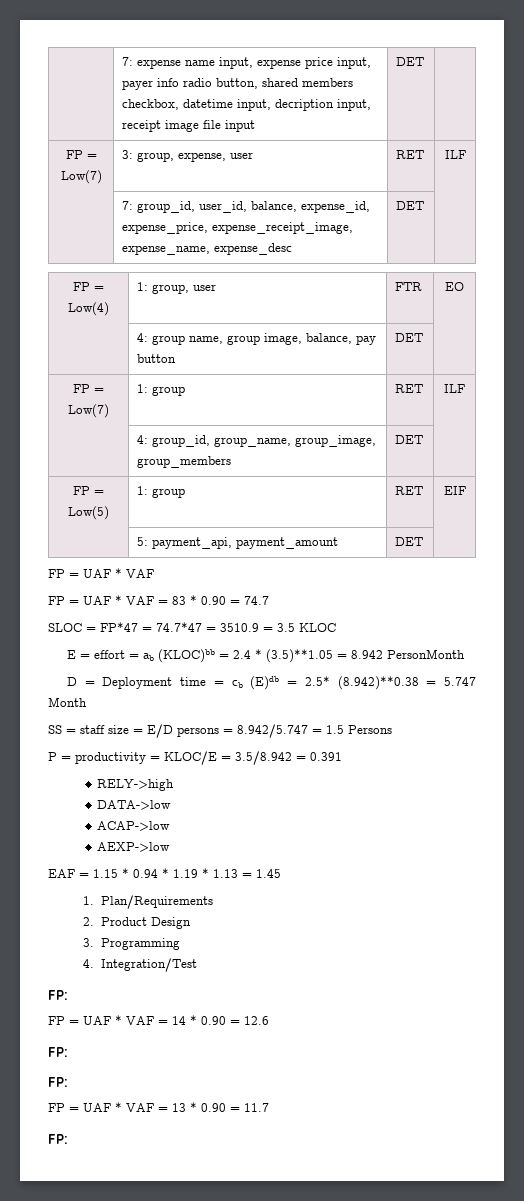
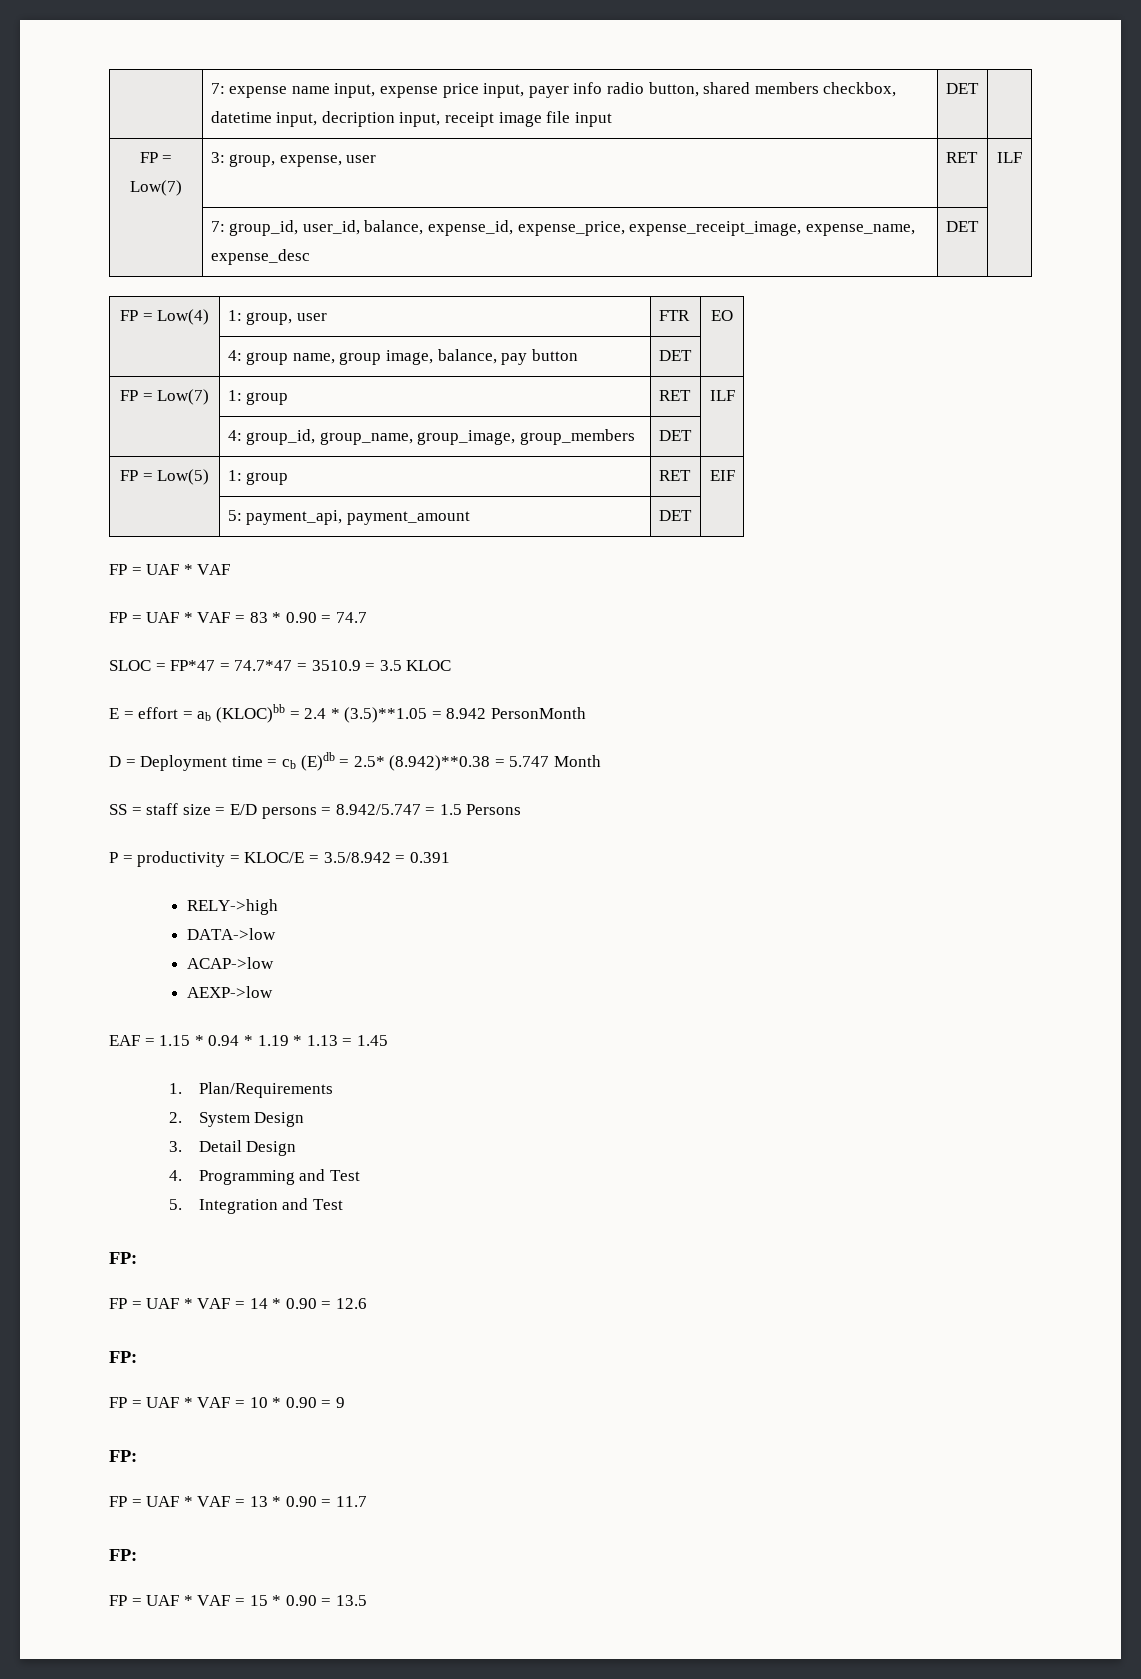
- 2. Product Design
- 3. Programming
- 4. Integration/Test
+ 2. System Design
+ 3. Detail Design
+ 4. Programming and Test
+ 5. Integration and Test
+ FP = UAF * VAF = 10 * 0.90 = 9
+ FP = UAF * VAF = 15 * 0.90 = 13.5

